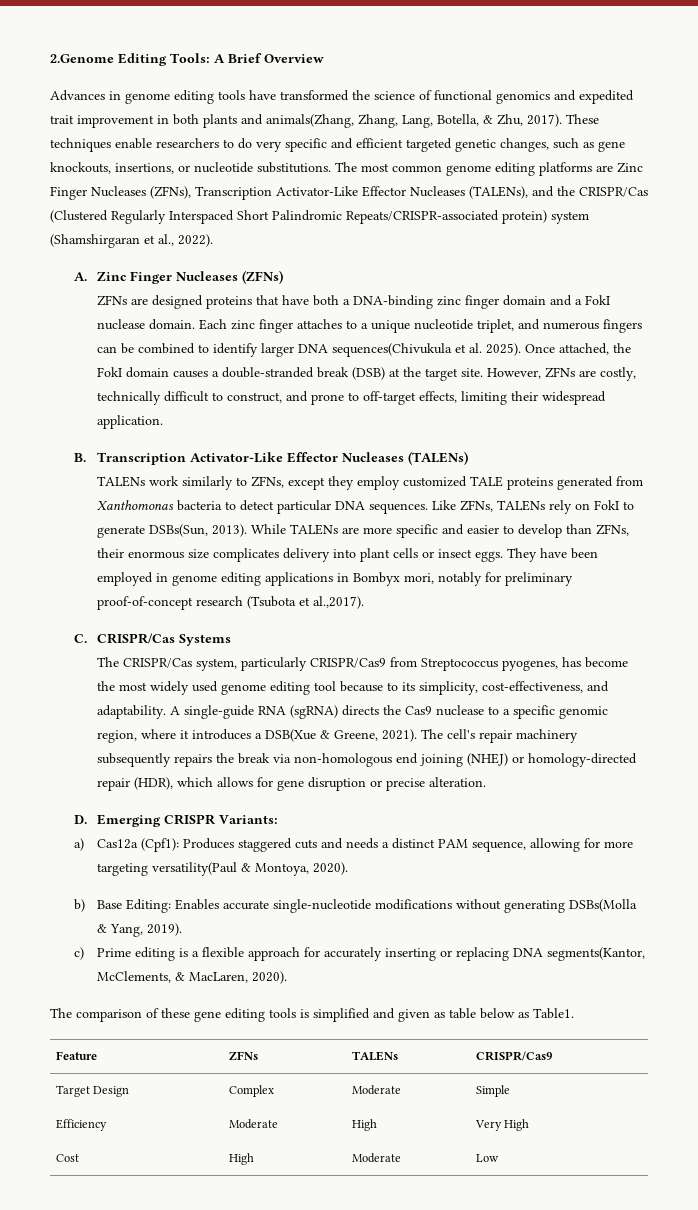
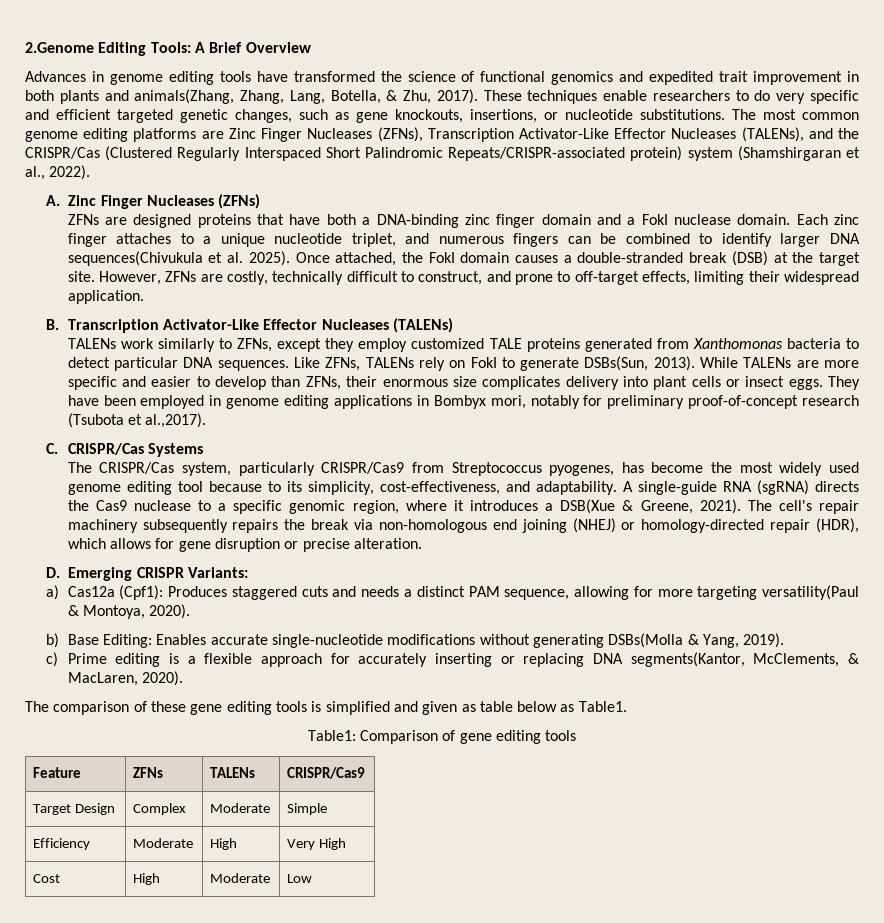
+ Table1: Comparison of gene editing tools

